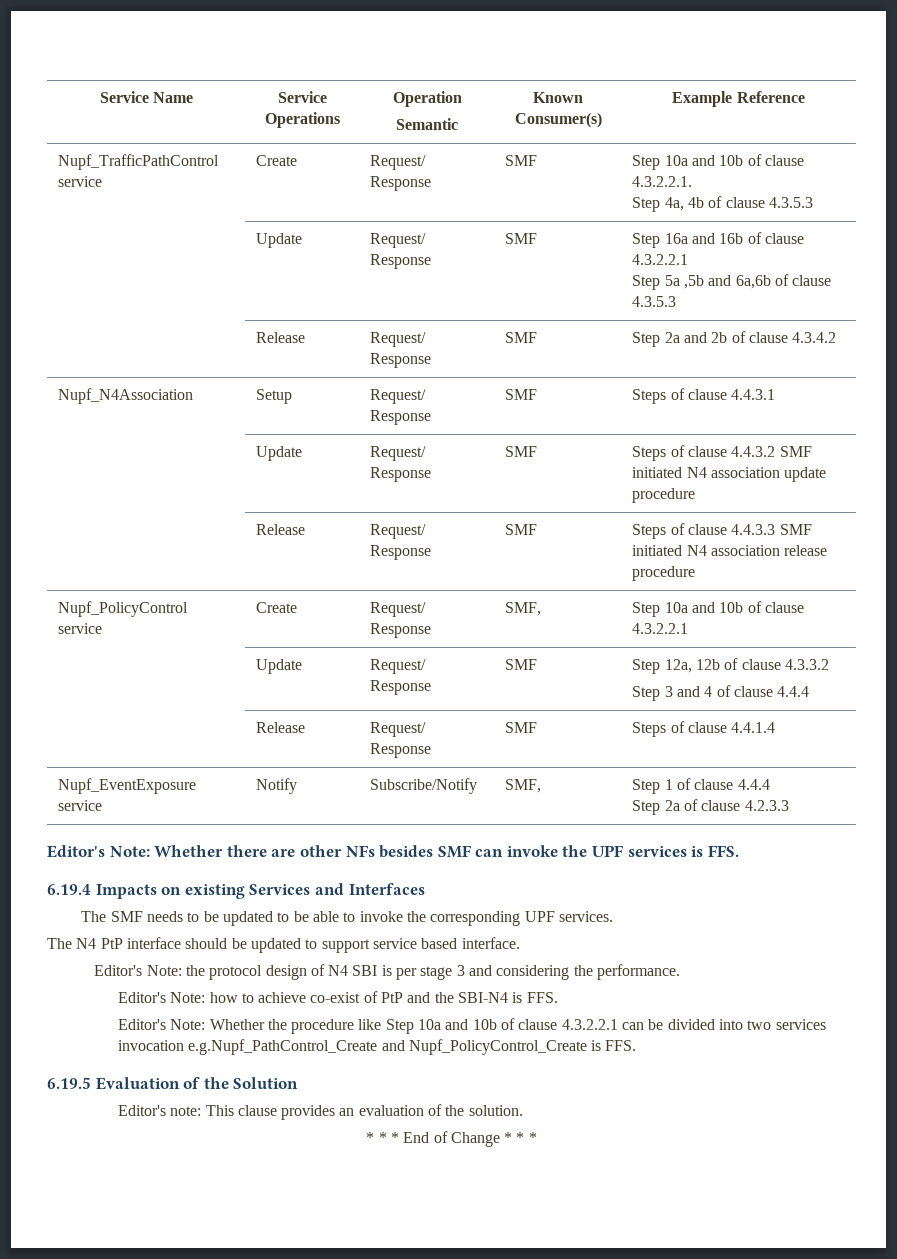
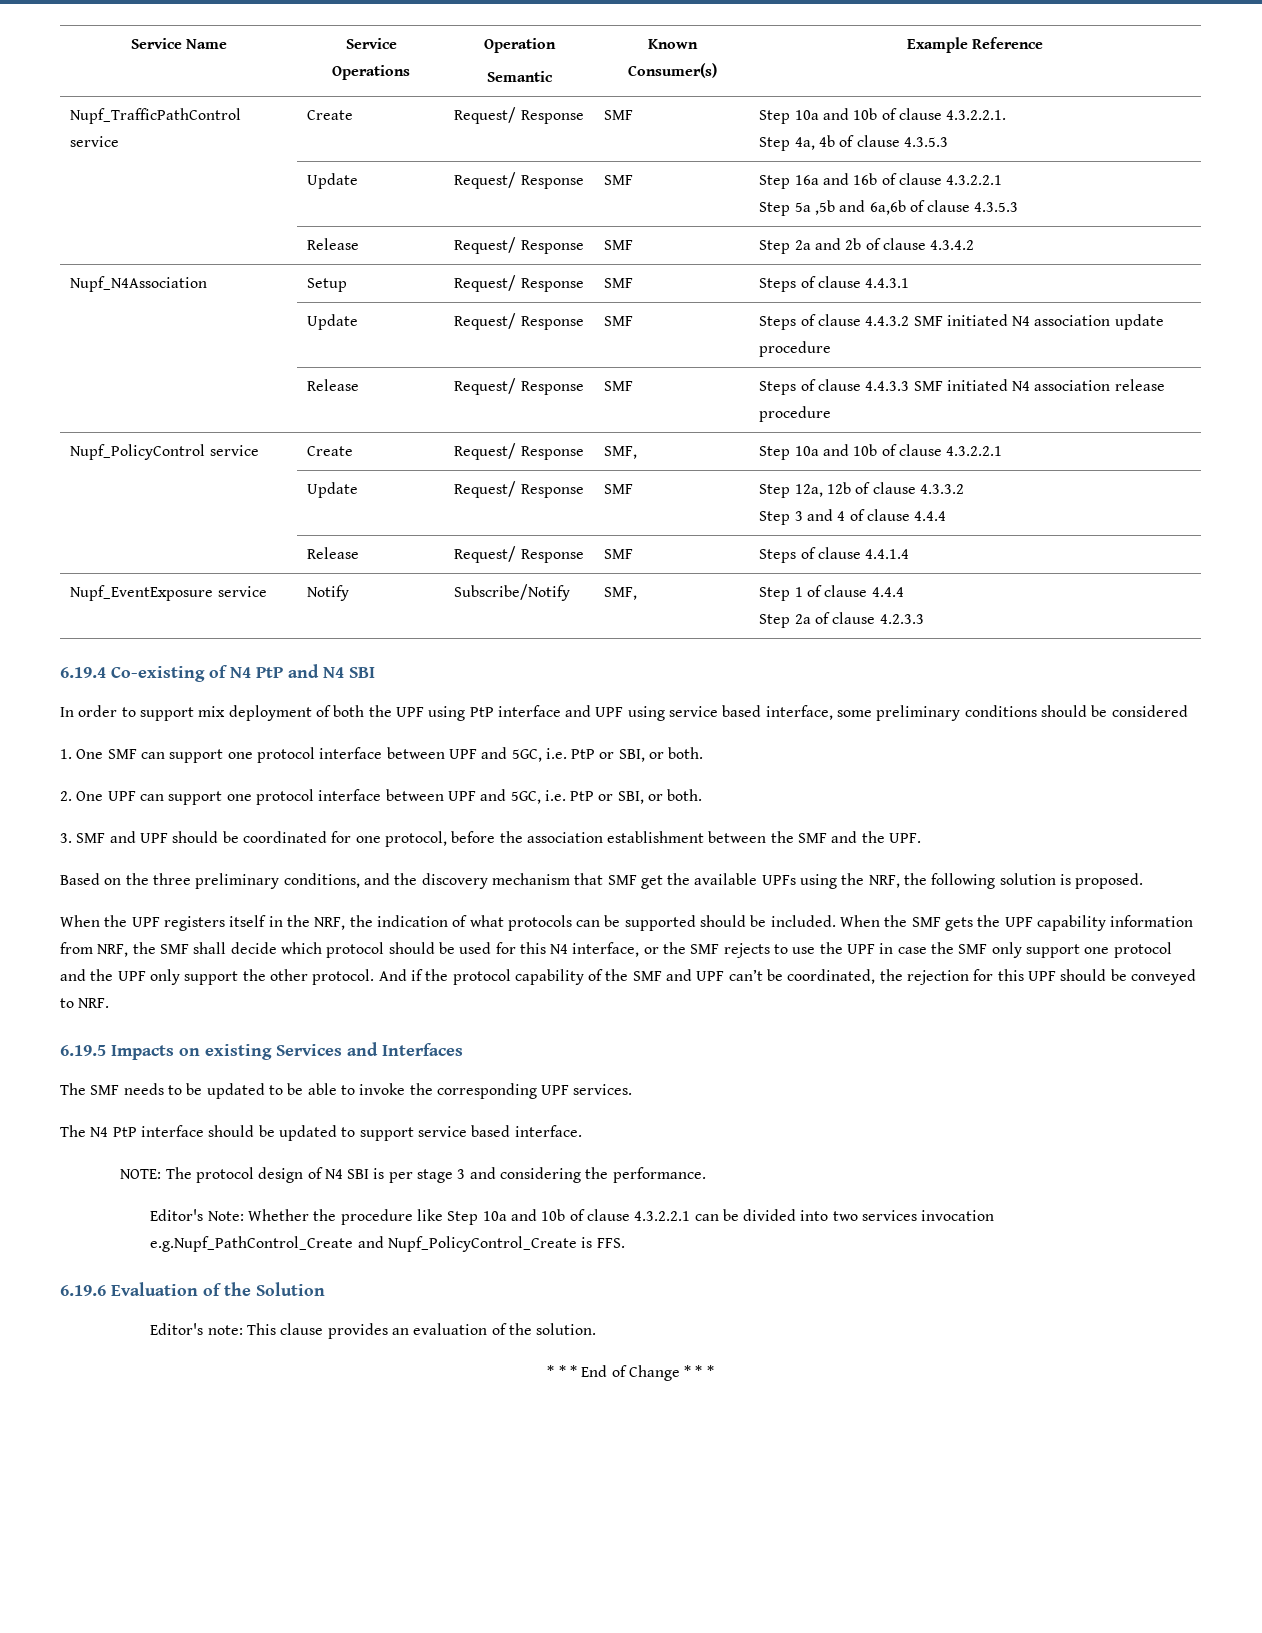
- Editor's Note: Whether there are other NFs besides SMF can invoke the UPF services is FFS.
- 6.19.4 Impacts on existing Services and Interfaces
+ 6.19.4 Co-existing of N4 PtP and N4 SBI
+ In order to support mix deployment of both the UPF using PtP interface and UPF using service based interface, some preliminary conditions should be considered
+ 1. One SMF can support one protocol interface between UPF and 5GC, i.e. PtP or SBI, or both.
+ 2. One UPF can support one protocol interface between UPF and 5GC, i.e. PtP or SBI, or both.
+ 3. SMF and UPF should be coordinated for one protocol, before the association establishment between the SMF and the UPF.
+ Based on the three preliminary conditions, and the discovery mechanism that SMF get the available UPFs using the NRF, the following solution is proposed.
+ When the UPF registers itself in the NRF, the indication of what protocols can be supported should be included. When the SMF gets the UPF capability information from NRF, the SMF shall decide which protocol should be used for this N4 interface, or the SMF rejects to use the UPF in case the SMF only support one protocol and the UPF only support the other protocol. And if the protocol capability of the SMF and UPF can’t be coordinated, the rejection for this UPF should be conveyed to NRF.
+ 6.19.5 Impacts on existing Services and Interfaces
- Editor's Note: the protocol design of N4 SBI is per stage 3 and considering the performance.
+ NOTE: The protocol design of N4 SBI is per stage 3 and considering the performance.
- Editor's Note: how to achieve co-exist of PtP and the SBI-N4 is FFS.
- 6.19.5 Evaluation of the Solution
+ 6.19.6 Evaluation of the Solution

